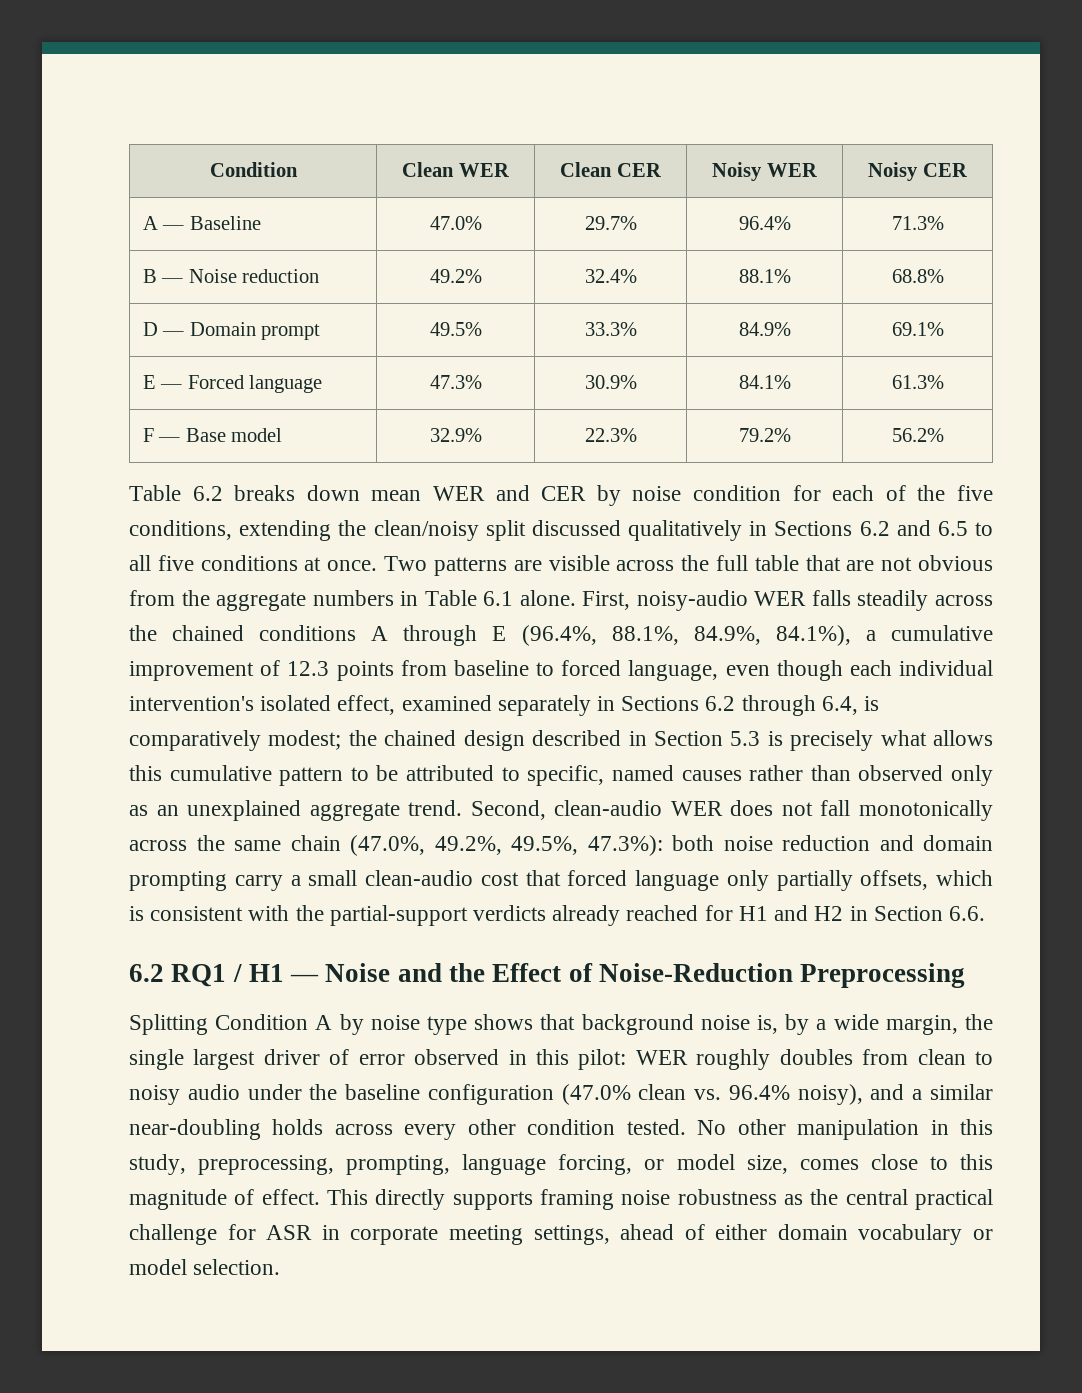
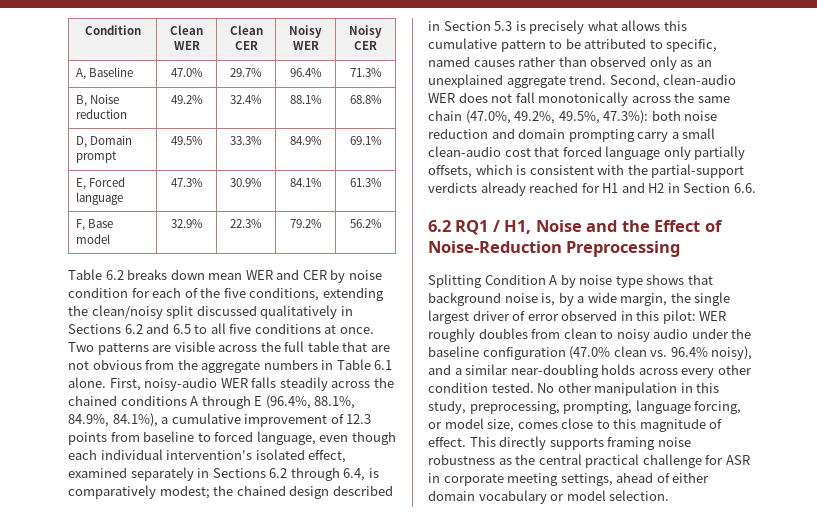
- A — Baseline | 47.0% | 29.7% | 96.4% | 71.3%
+ A, Baseline | 47.0% | 29.7% | 96.4% | 71.3%
- B — Noise reduction | 49.2% | 32.4% | 88.1% | 68.8%
+ B, Noise reduction | 49.2% | 32.4% | 88.1% | 68.8%
- D — Domain prompt | 49.5% | 33.3% | 84.9% | 69.1%
+ D, Domain prompt | 49.5% | 33.3% | 84.9% | 69.1%
- E — Forced language | 47.3% | 30.9% | 84.1% | 61.3%
+ E, Forced language | 47.3% | 30.9% | 84.1% | 61.3%
- F — Base model | 32.9% | 22.3% | 79.2% | 56.2%
+ F, Base model | 32.9% | 22.3% | 79.2% | 56.2%
- 6.2 RQ1 / H1 — Noise and the Effect of Noise-Reduction Preprocessing
+ 6.2 RQ1 / H1, Noise and the Effect of Noise-Reduction Preprocessing

